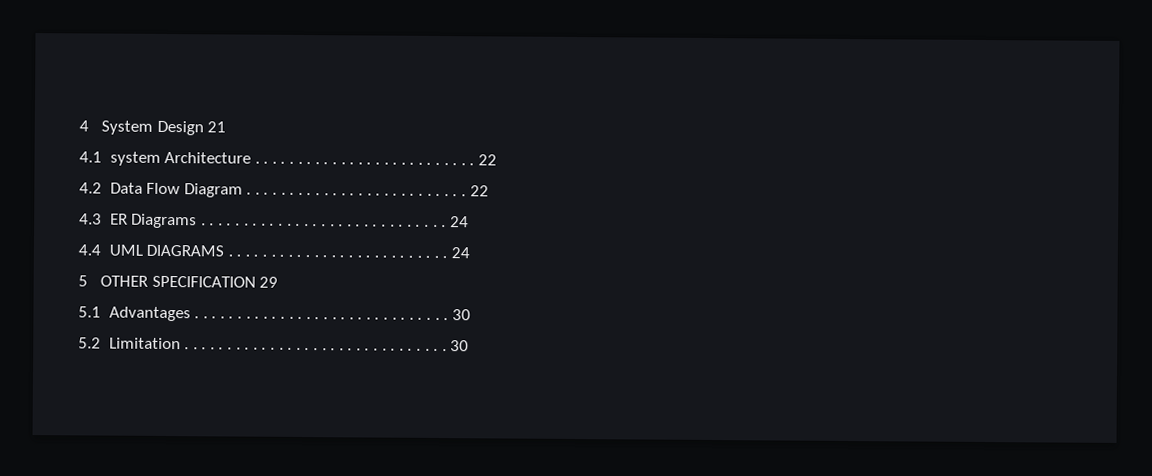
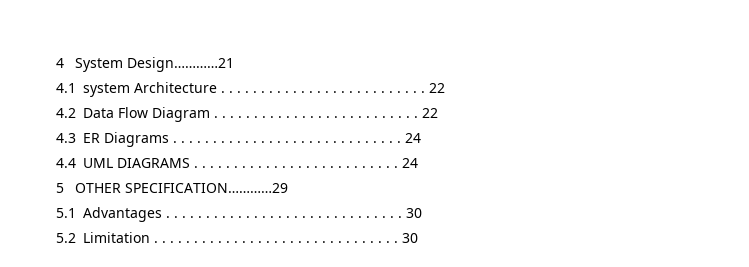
- 4 System Design 21
+ 4 System Design…………21
- 5 OTHER SPECIFICATION 29
+ 5 OTHER SPECIFICATION…………29

